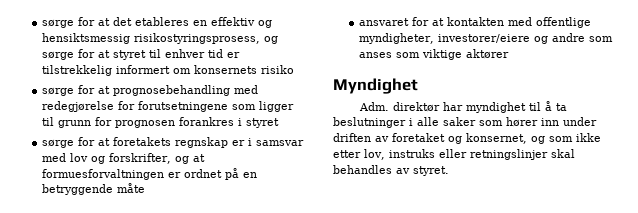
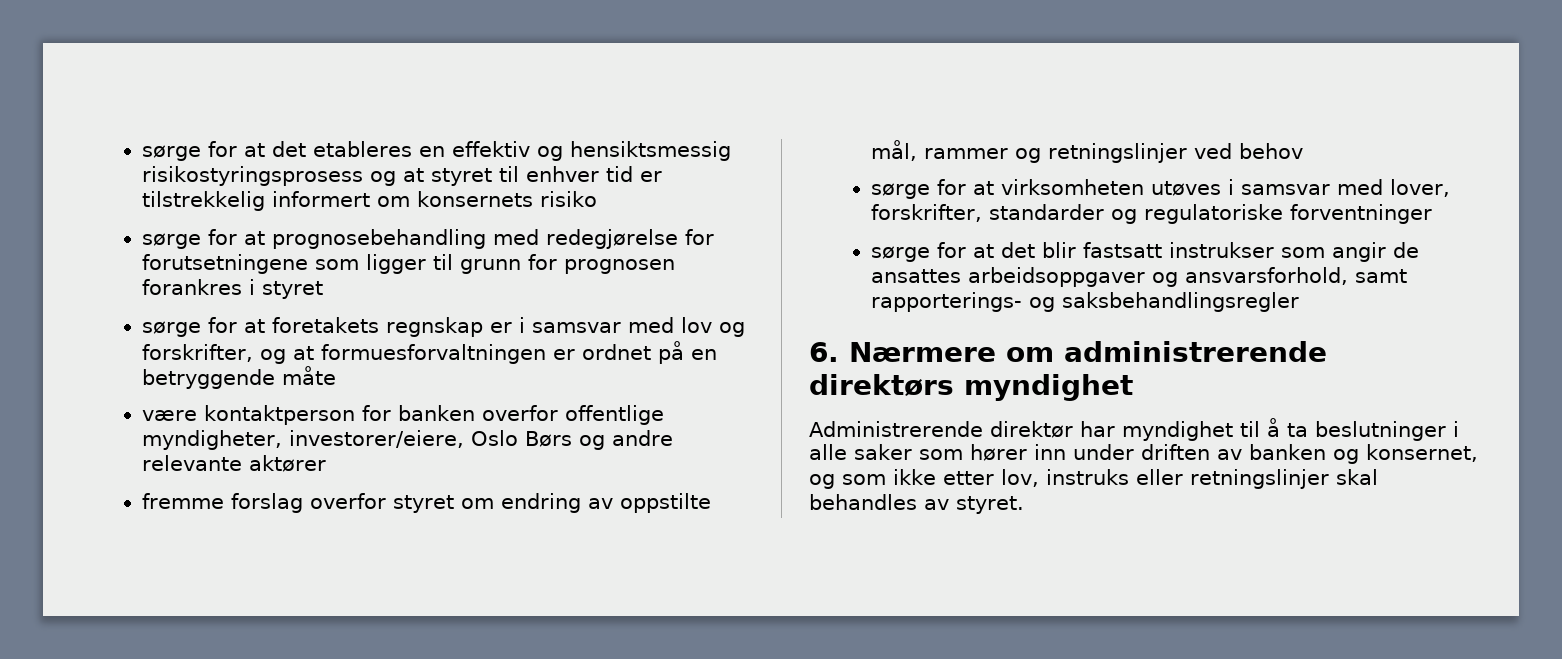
- sørge for at det etableres en effektiv og hensiktsmessig risikostyringsprosess, og sørge for at styret til enhver tid er tilstrekkelig informert om konsernets risiko
+ sørge for at det etableres en effektiv og hensiktsmessig risikostyringsprosess og at styret til enhver tid er tilstrekkelig informert om konsernets risiko
- ansvaret for at kontakten med offentlige myndigheter, investorer/eiere og andre som anses som viktige aktører
- Myndighet
- Adm. direktør har myndighet til å ta beslutninger i alle saker som hører inn under driften av foretaket og konsernet, og som ikke etter lov, instruks eller retningslinjer skal behandles av styret.
+ være kontaktperson for banken overfor offentlige myndigheter, investorer/eiere, Oslo Børs og andre relevante aktører
+ fremme forslag overfor styret om endring av oppstilte mål, rammer og retningslinjer ved behov
+ sørge for at virksomheten utøves i samsvar med lover, forskrifter, standarder og regulatoriske forventninger
+ sørge for at det blir fastsatt instrukser som angir de ansattes arbeidsoppgaver og ansvarsforhold, samt rapporterings- og saksbehandlingsregler
+ 6. Nærmere om administrerende direktørs myndighet
+ Administrerende direktør har myndighet til å ta beslutninger i alle saker som hører inn under driften av banken og konsernet, og som ikke etter lov, instruks eller retningslinjer skal behandles av styret.

